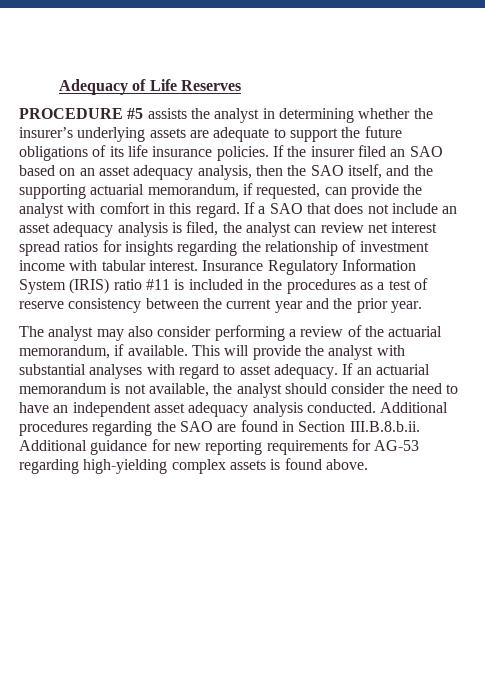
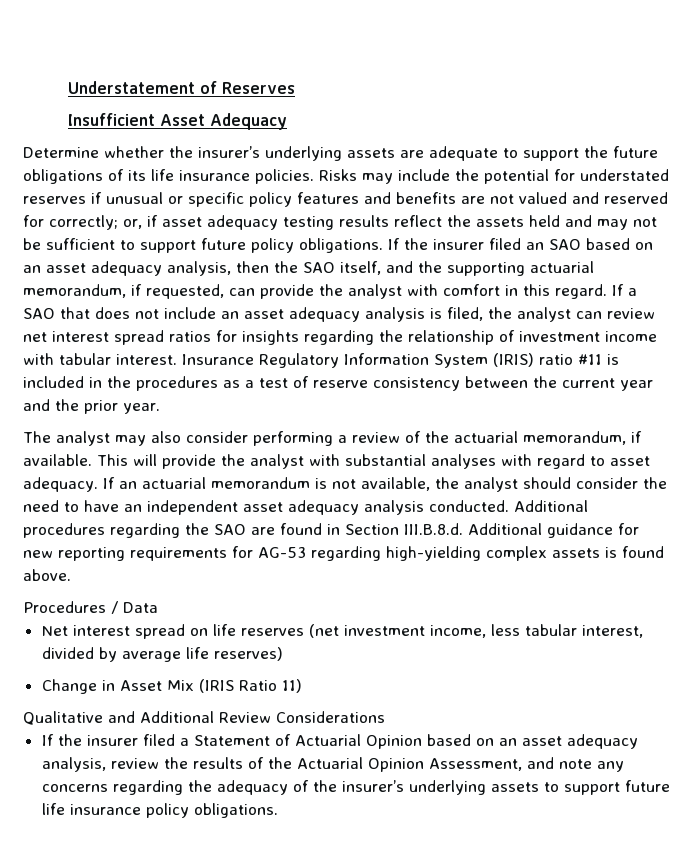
- Adequacy of Life Reserves
- PROCEDURE #5 assists the analyst in determining whether the insurer’s underlying assets are adequate to support the future obligations of its life insurance policies.
+ Understatement of Reserves
+ Insufficient Asset Adequacy
+ Determine whether the insurer’s underlying assets are adequate to support the future obligations of its life insurance policies.
+ Risks may include the potential for understated reserves if unusual or specific policy features and benefits are not valued and reserved for correctly; or, if asset adequacy testing results reflect the assets held and may not be sufficient to support future policy obligations.
- Additional procedures regarding the SAO are found in Section III.B.8.b.ii. Additional guidance for new reporting requirements for AG-53 regarding high-yielding complex assets is found above.
+ Additional procedures regarding the SAO are found in Section III.B.8.d. Additional guidance for new reporting requirements for AG-53 regarding high-yielding complex assets is found above.
+ Procedures / Data
+ Net interest spread on life reserves (net investment income, less tabular interest, divided by average life reserves)
+ Change in Asset Mix (IRIS Ratio 11)
+ Qualitative and Additional Review Considerations
+ If the insurer filed a Statement of Actuarial Opinion based on an asset adequacy analysis, review the results of the Actuarial Opinion Assessment, and note any concerns regarding the adequacy of the insurer’s underlying assets to support future life insurance policy obligations.

